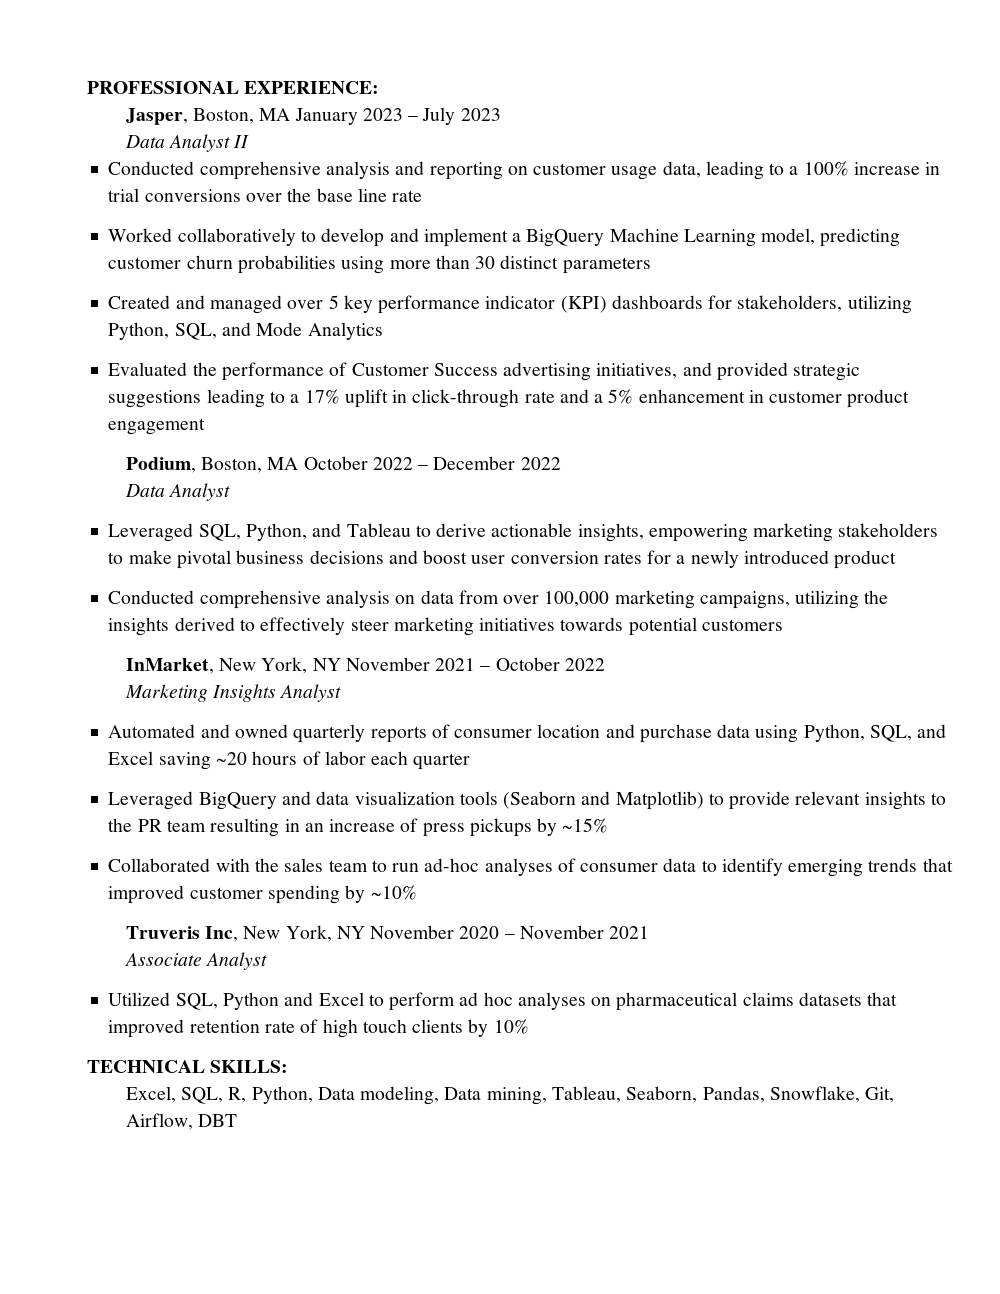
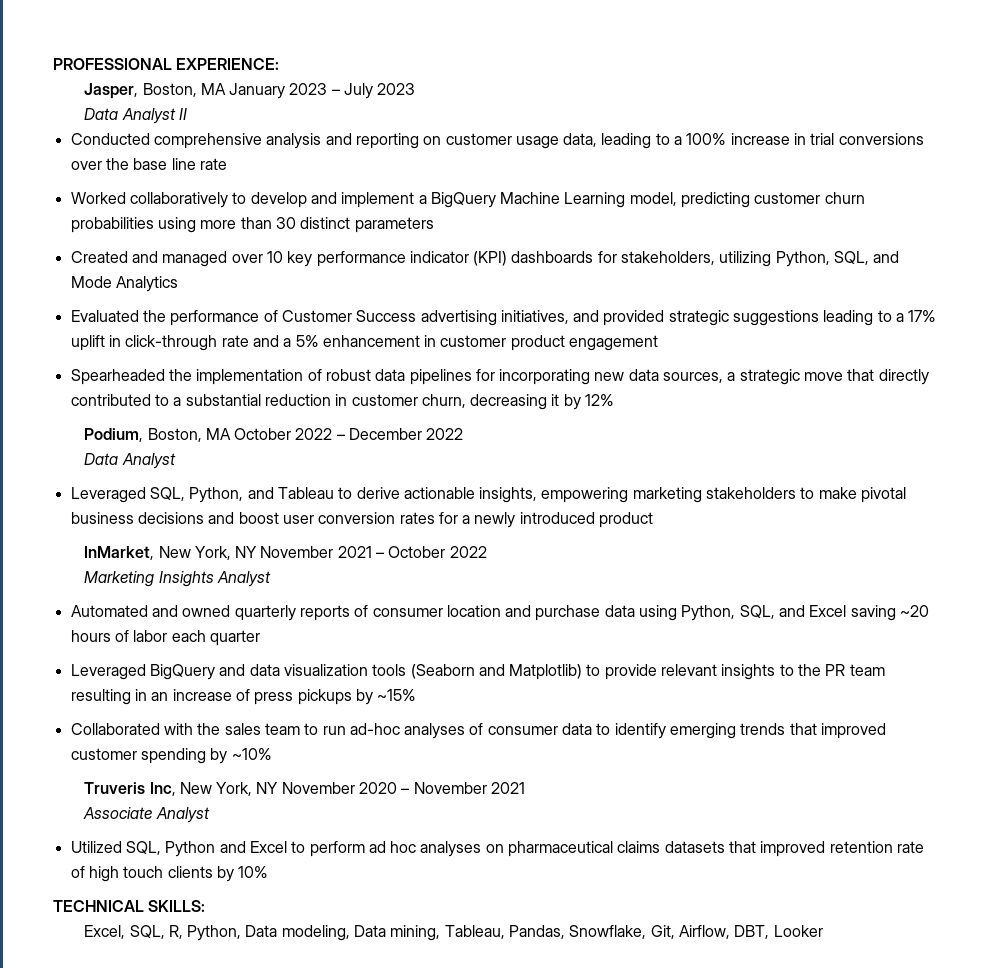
- Created and managed over 5 key performance indicator (KPI) dashboards for stakeholders, utilizing Python, SQL, and Mode Analytics
+ Created and managed over 10 key performance indicator (KPI) dashboards for stakeholders, utilizing Python, SQL, and Mode Analytics
+ Spearheaded the implementation of robust data pipelines for incorporating new data sources, a strategic move that directly contributed to a substantial reduction in customer churn, decreasing it by 12%
- Conducted comprehensive analysis on data from over 100,000 marketing campaigns, utilizing the insights derived to effectively steer marketing initiatives towards potential customers
- Excel, SQL, R, Python, Data modeling, Data mining, Tableau, Seaborn, Pandas, Snowflake, Git, Airflow, DBT
+ Excel, SQL, R, Python, Data modeling, Data mining, Tableau, Pandas, Snowflake, Git, Airflow, DBT, Looker

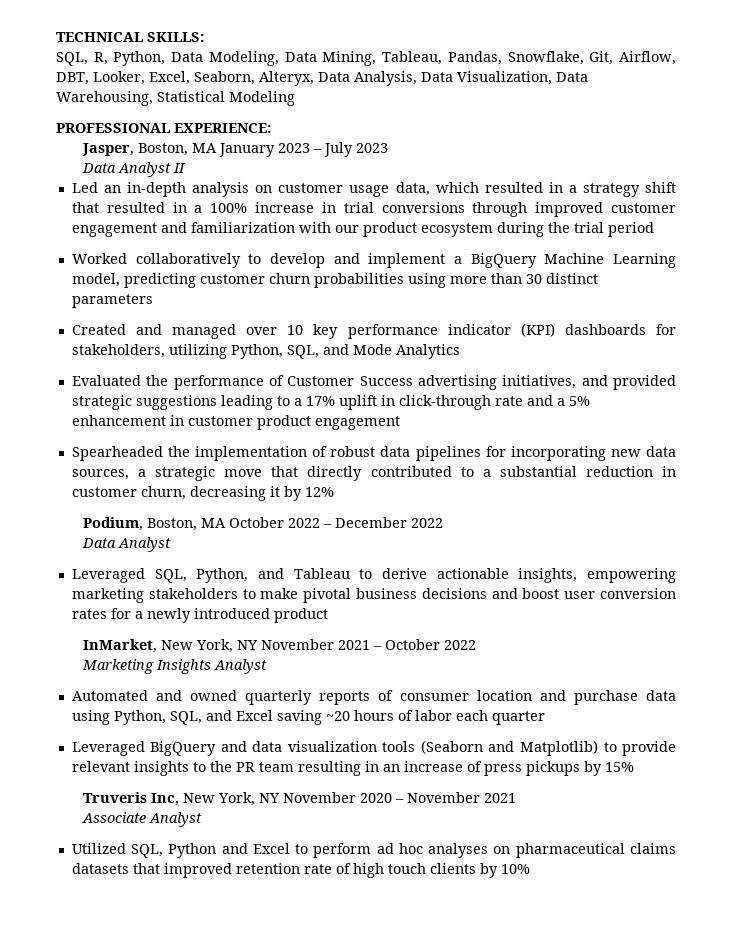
+ TECHNICAL SKILLS:
+ SQL, R, Python, Data Modeling, Data Mining, Tableau, Pandas, Snowflake, Git, Airflow, DBT, Looker, Excel, Seaborn, Alteryx, Data Analysis, Data Visualization, Data Warehousing, Statistical Modeling
- Conducted comprehensive analysis and reporting on customer usage data, leading to a 100% increase in trial conversions over the base line rate
+ Led an in-depth analysis on customer usage data, which resulted in a strategy shift that resulted in a 100% increase in trial conversions through improved customer engagement and familiarization with our product ecosystem during the trial period
- Leveraged BigQuery and data visualization tools (Seaborn and Matplotlib) to provide relevant insights to the PR team resulting in an increase of press pickups by ~15%
- Collaborated with the sales team to run ad-hoc analyses of consumer data to identify emerging trends that improved customer spending by ~10%
+ Leveraged BigQuery and data visualization tools (Seaborn and Matplotlib) to provide relevant insights to the PR team resulting in an increase of press pickups by 15%
- TECHNICAL SKILLS:
- Excel, SQL, R, Python, Data modeling, Data mining, Tableau, Pandas, Snowflake, Git, Airflow, DBT, Looker

